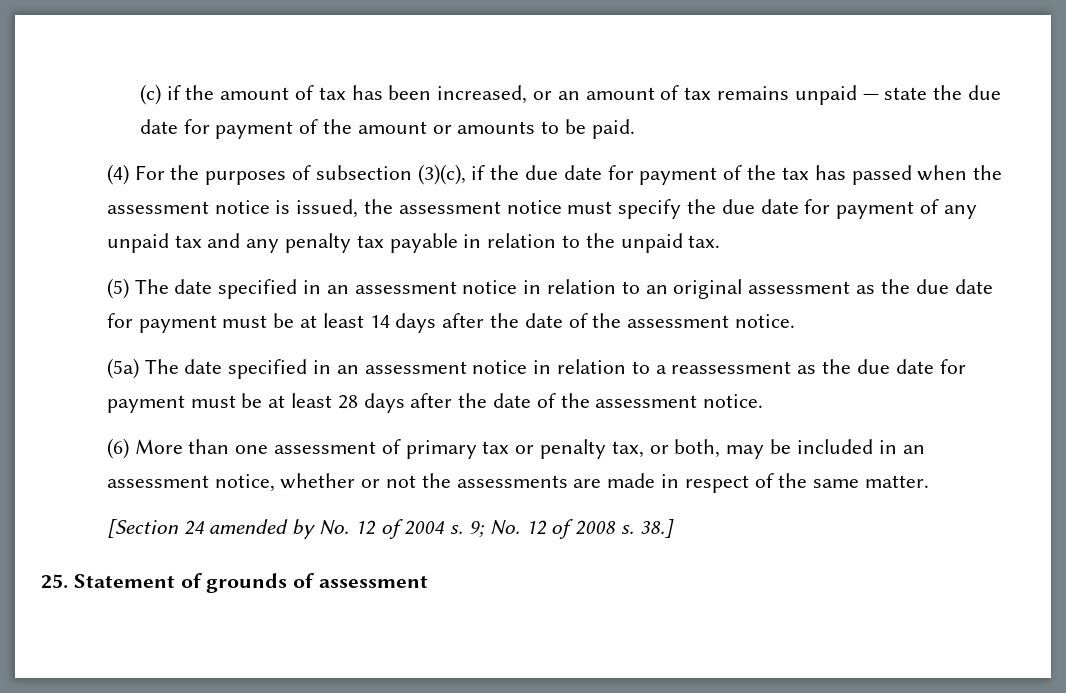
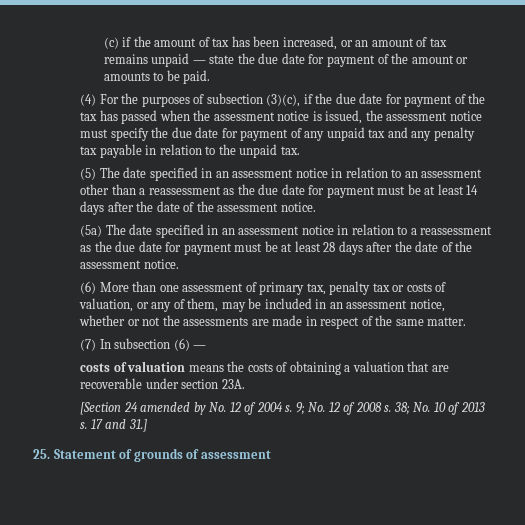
- (5) The date specified in an assessment notice in relation to an original assessment as the due date for payment must be at least 14 days after the date of the assessment notice.
+ (5) The date specified in an assessment notice in relation to an assessment other than a reassessment as the due date for payment must be at least 14 days after the date of the assessment notice.
- (6) More than one assessment of primary tax or penalty tax, or both, may be included in an assessment notice, whether or not the assessments are made in respect of the same matter.
+ (6) More than one assessment of primary tax, penalty tax or costs of valuation, or any of them, may be included in an assessment notice, whether or not the assessments are made in respect of the same matter.
+ (7) In subsection (6) —
+ costs of valuation means the costs of obtaining a valuation that are recoverable under section 23A.
- 38.]
+ 38; No. 10 of 2013 s. 17 and 31.]

